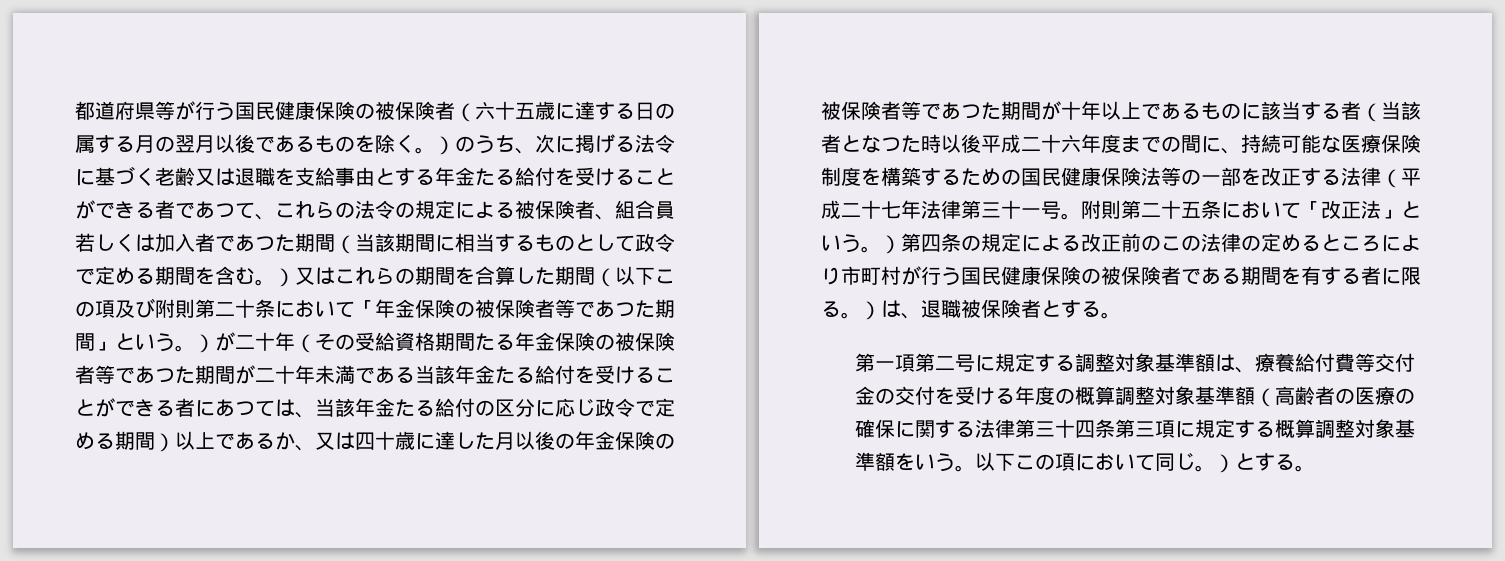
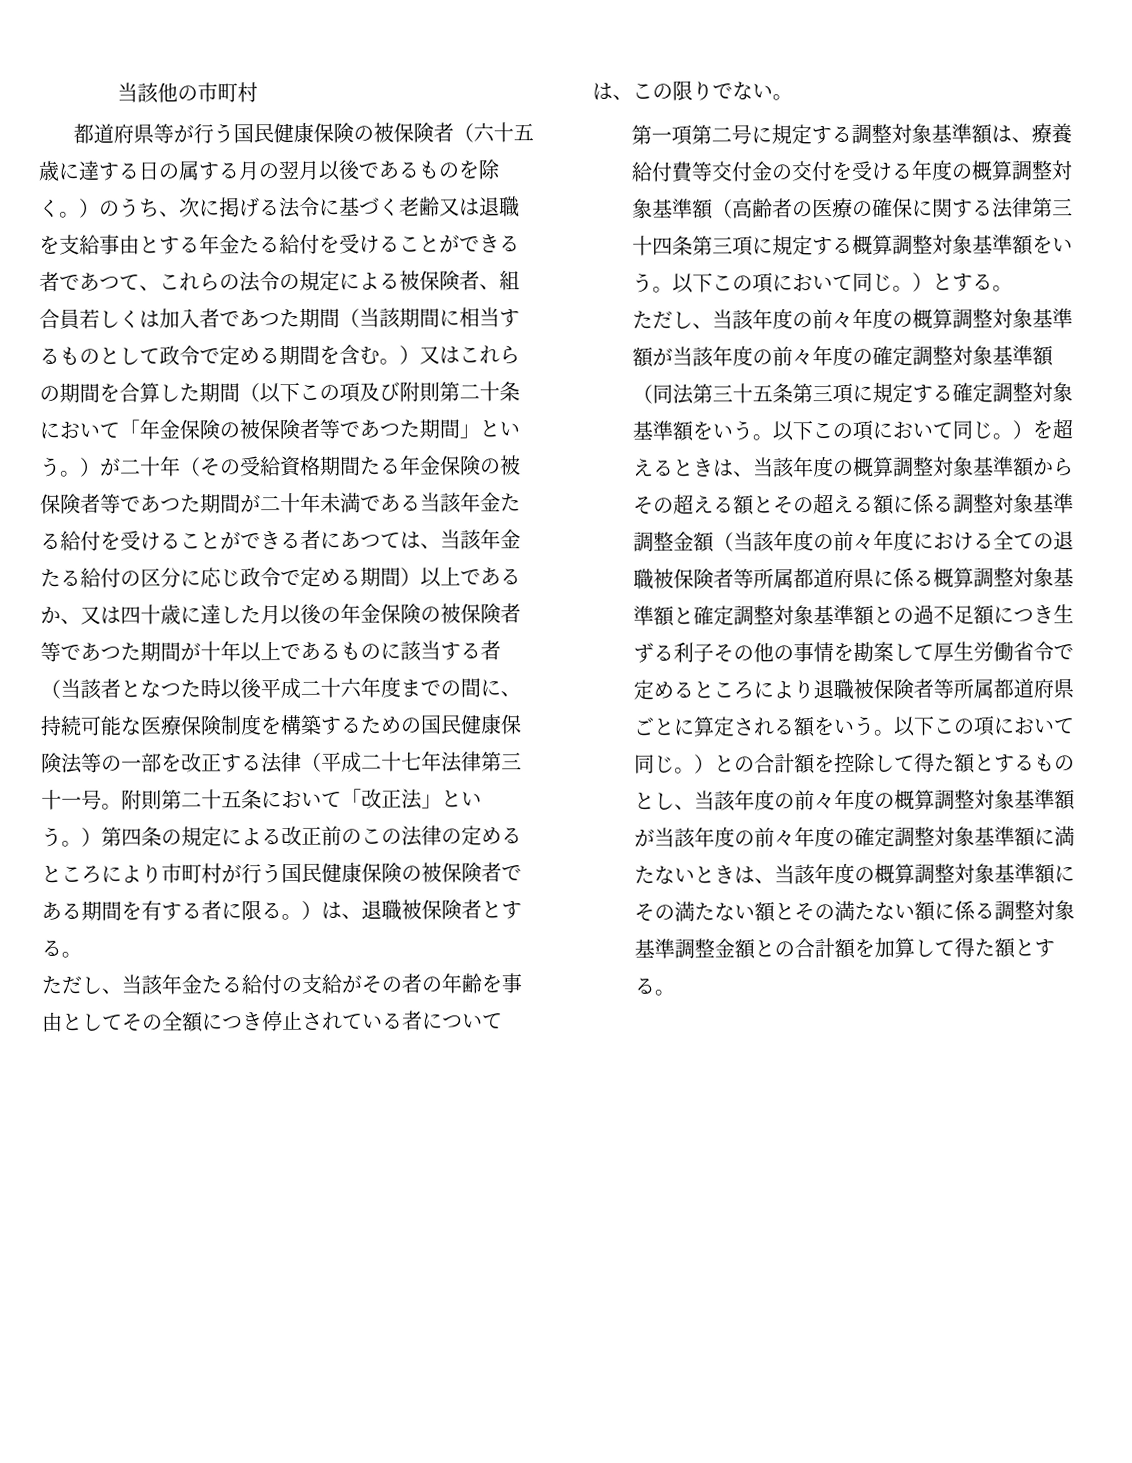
+ 当該他の市町村
+ ただし、当該年金たる給付の支給がその者の年齢を事由としてその全額につき停止されている者については、この限りでない。
+ ただし、当該年度の前々年度の概算調整対象基準額が当該年度の前々年度の確定調整対象基準額（同法第三十五条第三項に規定する確定調整対象基準額をいう。以下この項において同じ。）を超えるときは、当該年度の概算調整対象基準額からその超える額とその超える額に係る調整対象基準調整金額（当該年度の前々年度における全ての退職被保険者等所属都道府県に係る概算調整対象基準額と確定調整対象基準額との過不足額につき生ずる利子その他の事情を勘案して厚生労働省令で定めるところにより退職被保険者等所属都道府県ごとに算定される額をいう。以下この項において同じ。）との合計額を控除して得た額とするものとし、当該年度の前々年度の概算調整対象基準額が当該年度の前々年度の確定調整対象基準額に満たないときは、当該年度の概算調整対象基準額にその満たない額とその満たない額に係る調整対象基準調整金額との合計額を加算して得た額とする。

